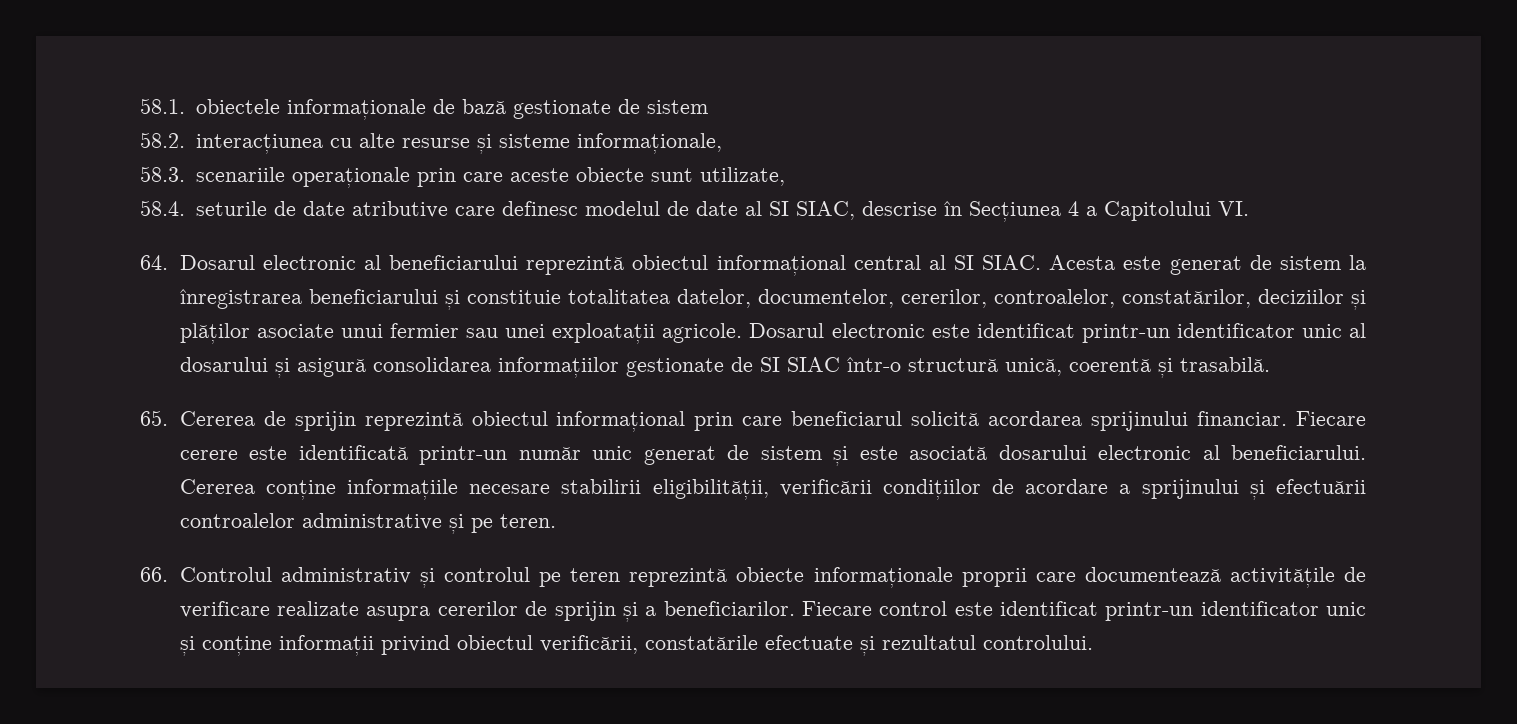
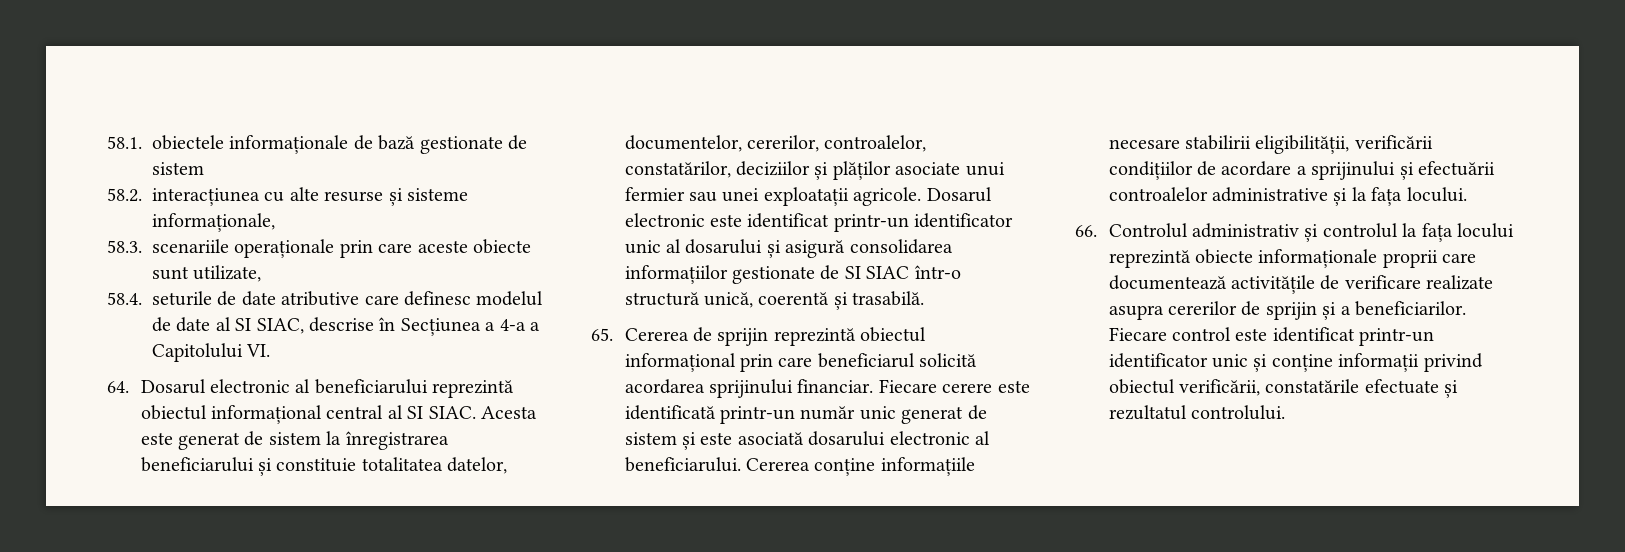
- 58.4. seturile de date atributive care definesc modelul de date al SI SIAC, descrise în Secțiunea 4 a Capitolului VI.
+ 58.4. seturile de date atributive care definesc modelul de date al SI SIAC, descrise în Secțiunea a 4-a a Capitolului VI.
- Cererea conține informațiile necesare stabilirii eligibilității, verificării condițiilor de acordare a sprijinului și efectuării controalelor administrative și pe teren.
+ Cererea conține informațiile necesare stabilirii eligibilității, verificării condițiilor de acordare a sprijinului și efectuării controalelor administrative și la fața locului.
- 66. Controlul administrativ și controlul pe teren reprezintă obiecte informaționale proprii care documentează activitățile de verificare realizate asupra cererilor de sprijin și a beneficiarilor.
+ 66. Controlul administrativ și controlul la fața locului reprezintă obiecte informaționale proprii care documentează activitățile de verificare realizate asupra cererilor de sprijin și a beneficiarilor.

